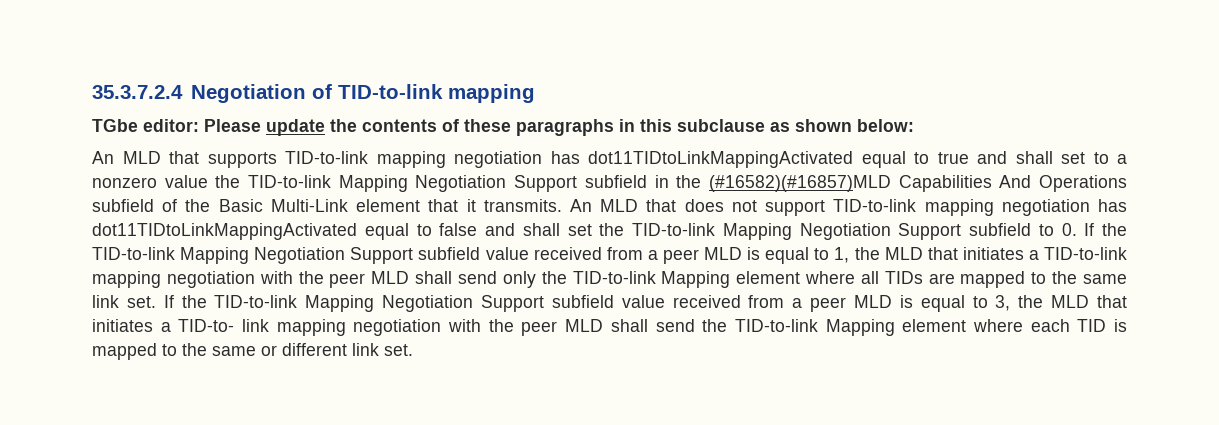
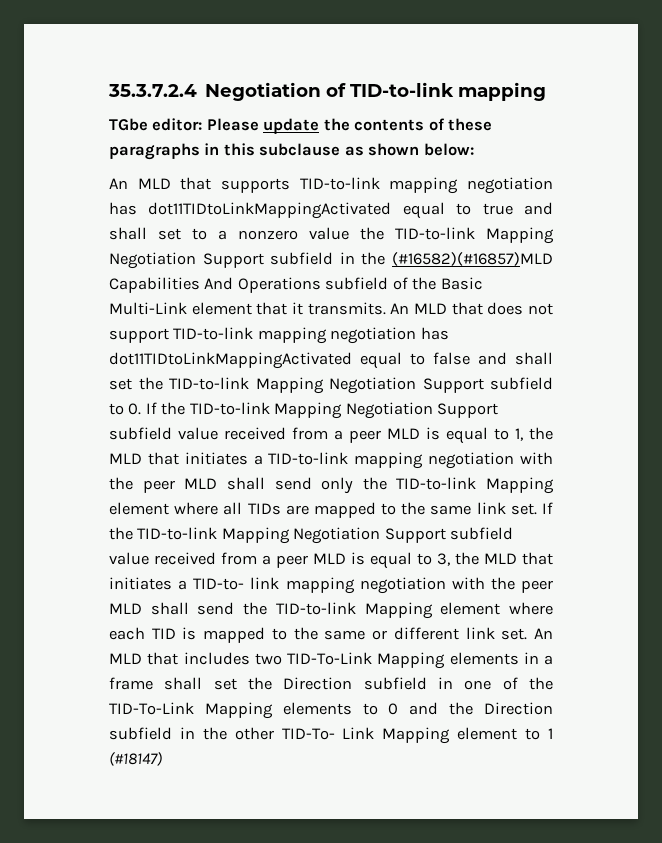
+ An MLD that includes two TID-To-Link Mapping elements in a frame shall set the Direction subfield in one of the TID-To-Link Mapping elements to 0 and the Direction subfield in the other TID-To- Link Mapping element to 1 (#18147)

